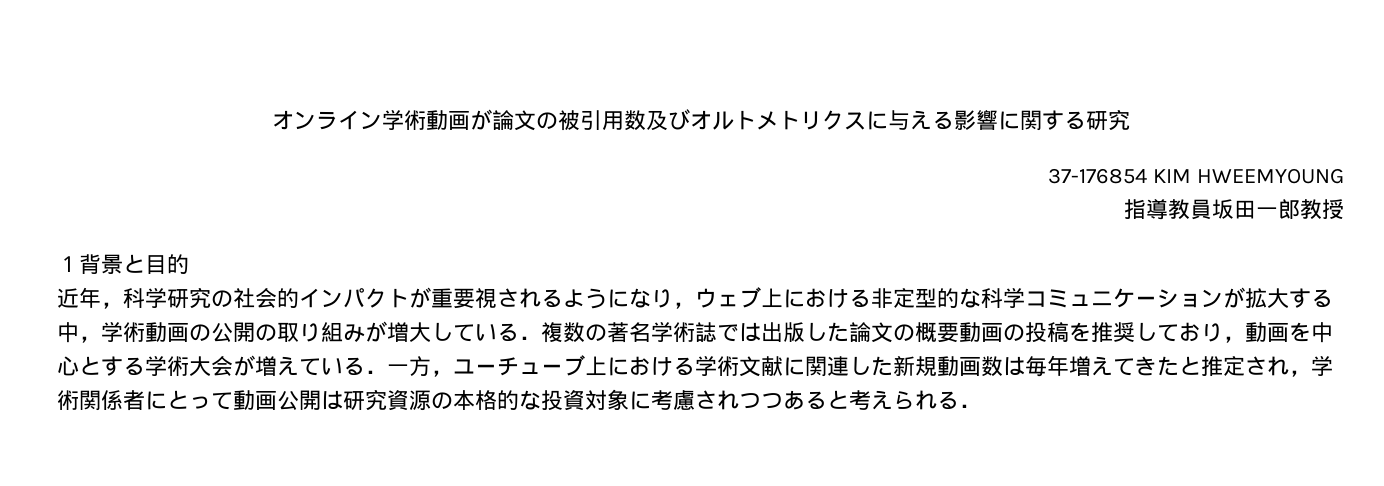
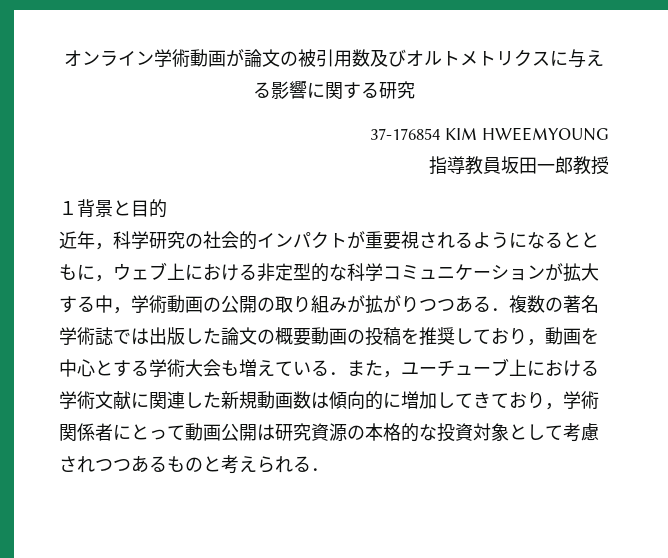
- 近年，科学研究の社会的インパクトが重要視されるようになり，ウェブ上における非定型的な科学コミュニケーションが拡大する中，学術動画の公開の取り組みが増大している．複数の著名学術誌では出版した論文の概要動画の投稿を推奨しており，動画を中心とする学術大会が増えている．一方，ユーチューブ上における学術文献に関連した新規動画数は毎年増えてきたと推定され，学術関係者にとって動画公開は研究資源の本格的な投資対象に考慮されつつあると考えられる．
+ 近年，科学研究の社会的インパクトが重要視されるようになるとともに，ウェブ上における非定型的な科学コミュニケーションが拡大する中，学術動画の公開の取り組みが拡がりつつある．複数の著名学術誌では出版した論文の概要動画の投稿を推奨しており，動画を中心とする学術大会も増えている．また，ユーチューブ上における学術文献に関連した新規動画数は傾向的に増加してきており，学術関係者にとって動画公開は研究資源の本格的な投資対象として考慮されつつあるものと考えられる．

